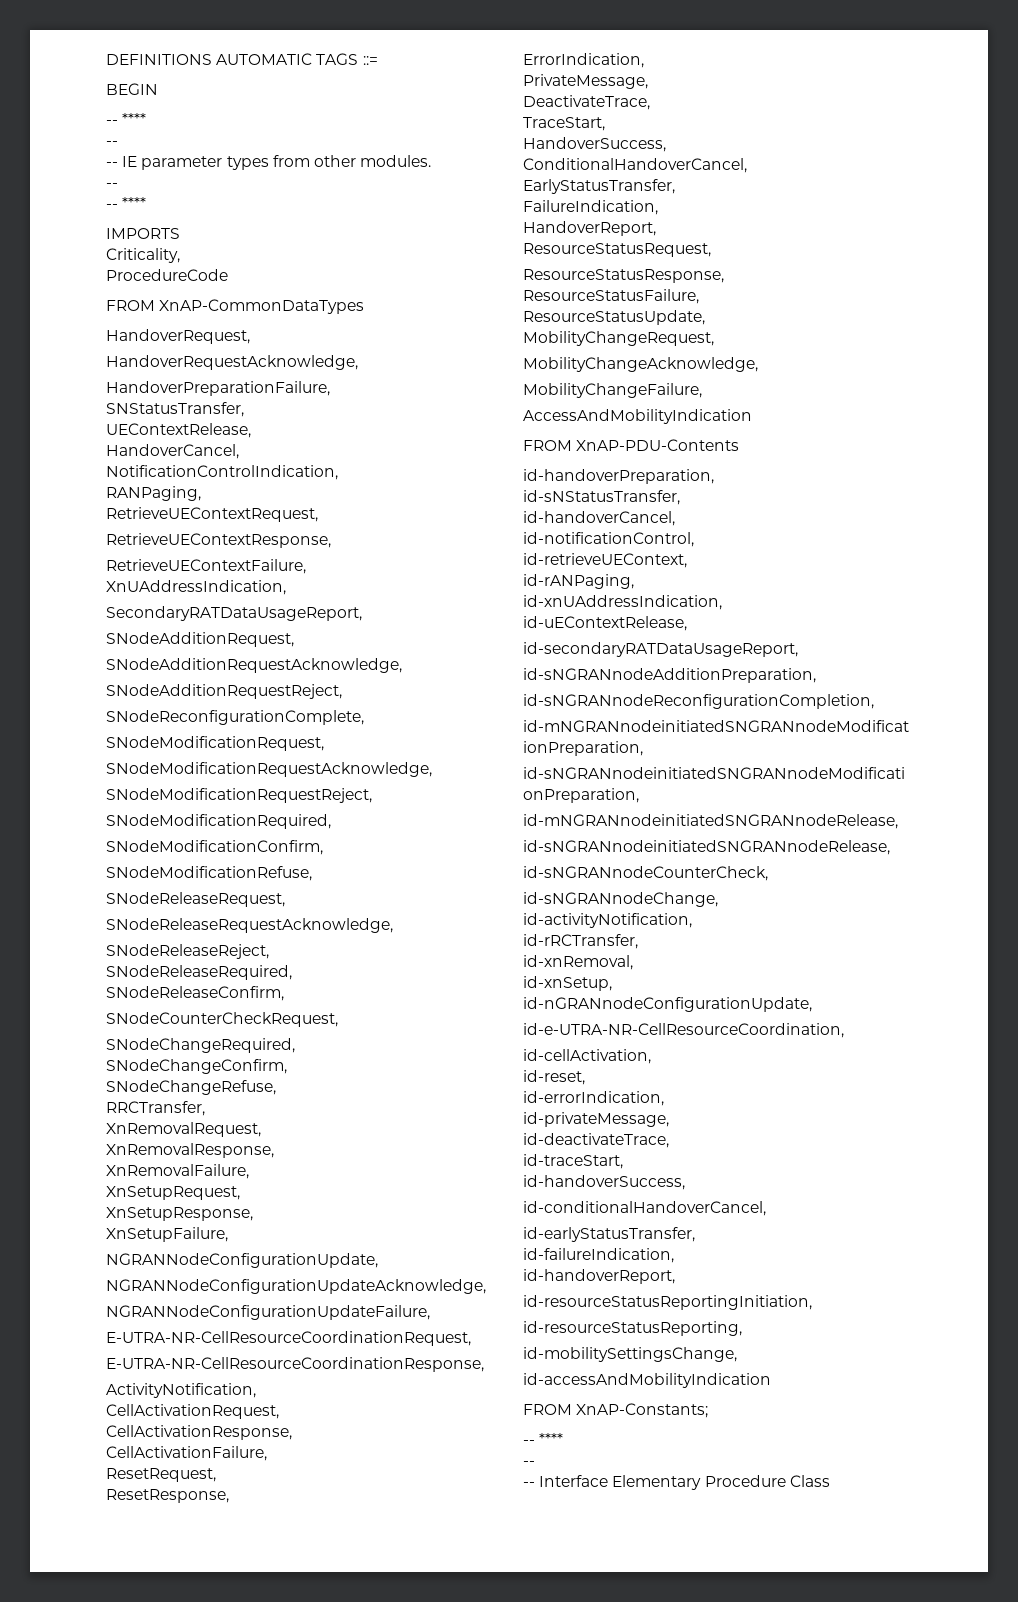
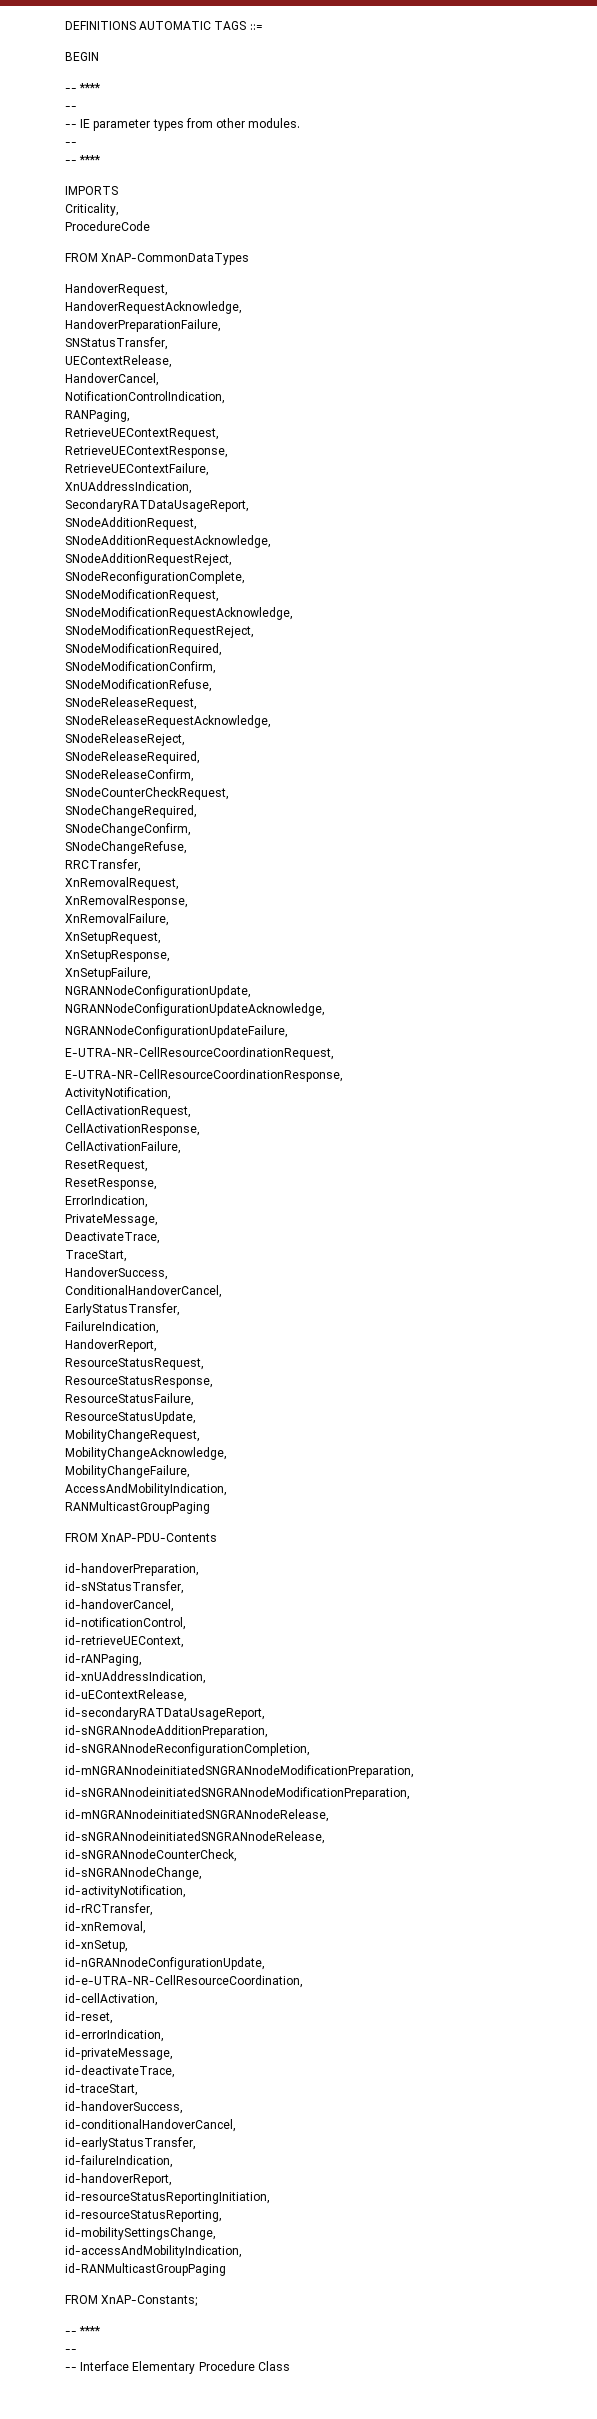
- AccessAndMobilityIndication
+ AccessAndMobilityIndication,
+ RANMulticastGroupPaging
- id-accessAndMobilityIndication
+ id-accessAndMobilityIndication,
+ id-RANMulticastGroupPaging

